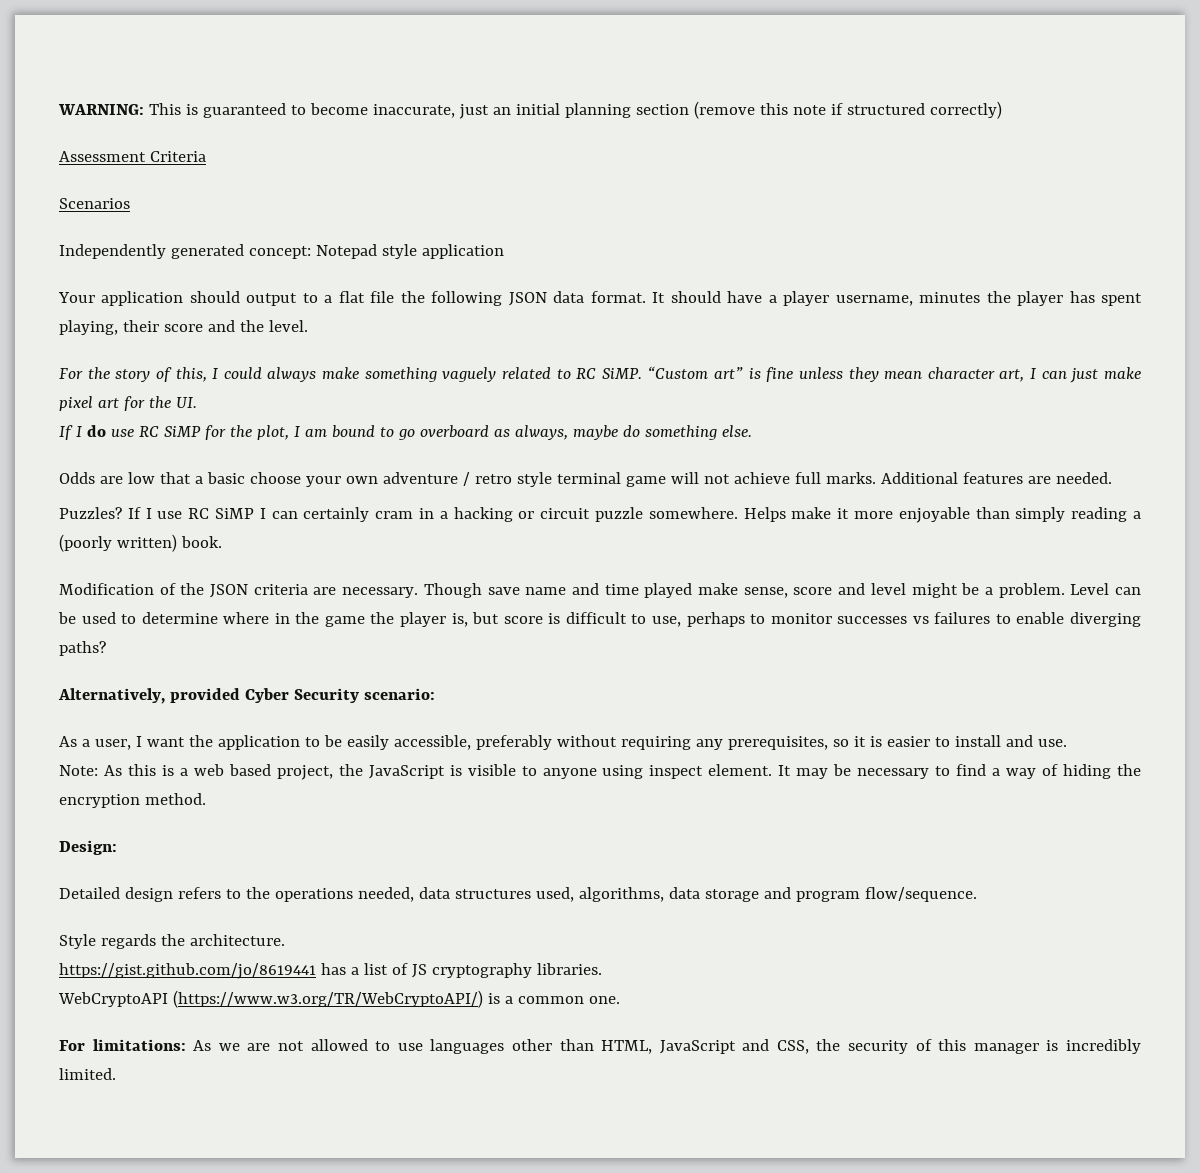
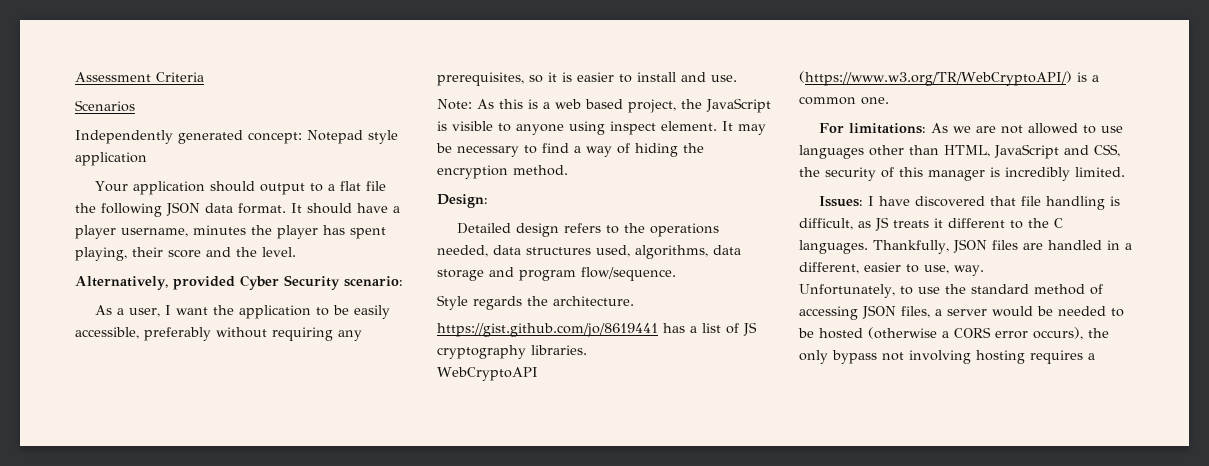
- WARNING: This is guaranteed to become inaccurate, just an initial planning section (remove this note if structured correctly)
- For the story of this, I could always make something vaguely related to RC SiMP. “Custom art” is fine unless they mean character art, I can just make pixel art for the UI.
- If I do use RC SiMP for the plot, I am bound to go overboard as always, maybe do something else.
- Odds are low that a basic choose your own adventure / retro style terminal game will not achieve full marks. Additional features are needed.
- Puzzles? If I use RC SiMP I can certainly cram in a hacking or circuit puzzle somewhere. Helps make it more enjoyable than simply reading a (poorly written) book.
- Modification of the JSON criteria are necessary. Though save name and time played make sense, score and level might be a problem. Level can be used to determine where in the game the player is, but score is difficult to use, perhaps to monitor successes vs failures to enable diverging paths?
+ Issues: I have discovered that file handling is difficult, as JS treats it different to the C languages. Thankfully, JSON files are handled in a different, easier to use, way.
+ Unfortunately, to use the standard method of accessing JSON files, a server would be needed to be hosted (otherwise a CORS error occurs), the only bypass not involving hosting requires a

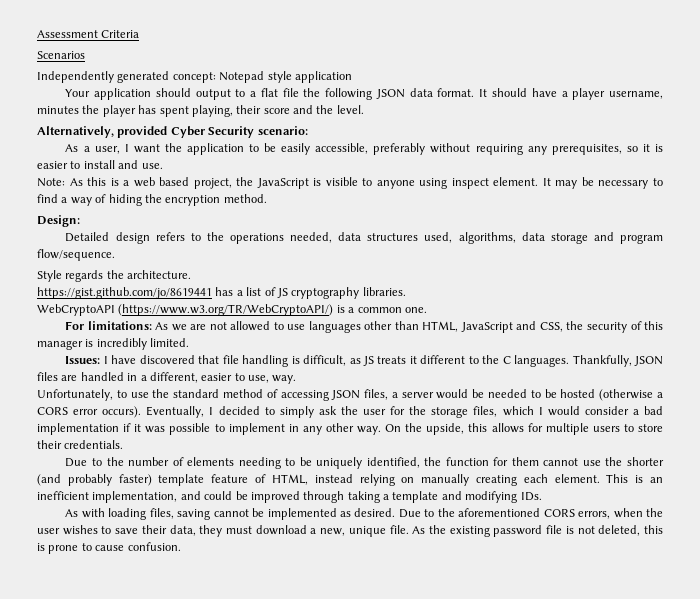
- Unfortunately, to use the standard method of accessing JSON files, a server would be needed to be hosted (otherwise a CORS error occurs), the only bypass not involving hosting requires a
+ Unfortunately, to use the standard method of accessing JSON files, a server would be needed to be hosted (otherwise a CORS error occurs). Eventually, I decided to simply ask the user for the storage files, which I would consider a bad implementation if it was possible to implement in any other way. On the upside, this allows for multiple users to store their credentials.
+ Due to the number of elements needing to be uniquely identified, the function for them cannot use the shorter (and probably faster) template feature of HTML, instead relying on manually creating each element. This is an inefficient implementation, and could be improved through taking a template and modifying IDs.
+ As with loading files, saving cannot be implemented as desired. Due to the aforementioned CORS errors, when the user wishes to save their data, they must download a new, unique file. As the existing password file is not deleted, this is prone to cause confusion.

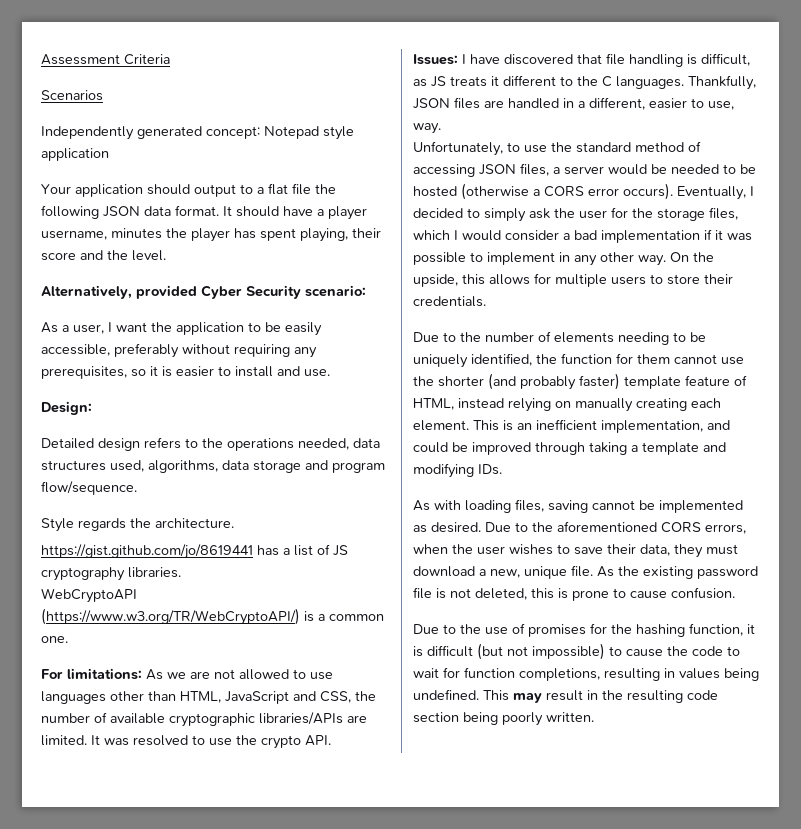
- Note: As this is a web based project, the JavaScript is visible to anyone using inspect element. It may be necessary to find a way of hiding the encryption method.
- For limitations: As we are not allowed to use languages other than HTML, JavaScript and CSS, the security of this manager is incredibly limited.
+ For limitations: As we are not allowed to use languages other than HTML, JavaScript and CSS, the number of available cryptographic libraries/APIs are limited. It was resolved to use the crypto API.
+ Due to the use of promises for the hashing function, it is difficult (but not impossible) to cause the code to wait for function completions, resulting in values being undefined. This may result in the resulting code section being poorly written.

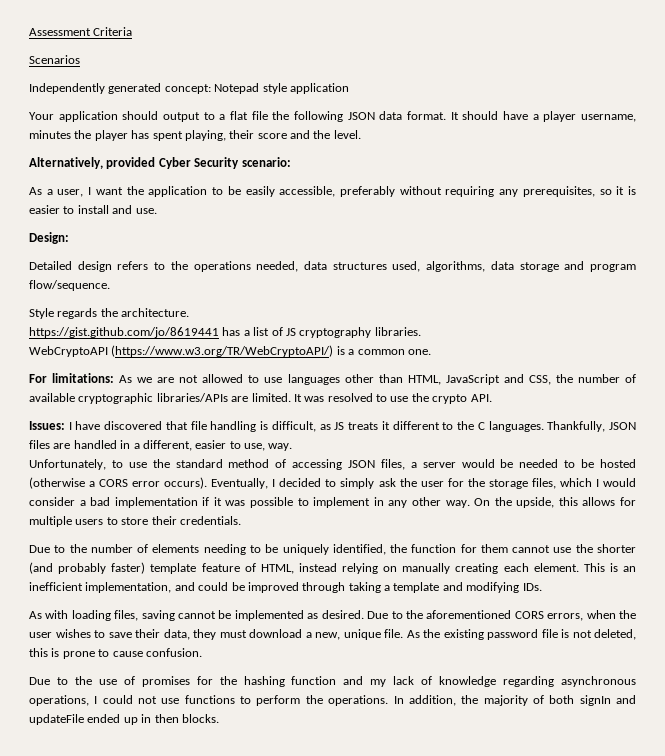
- Due to the use of promises for the hashing function, it is difficult (but not impossible) to cause the code to wait for function completions, resulting in values being undefined. This may result in the resulting code section being poorly written.
+ Due to the use of promises for the hashing function and my lack of knowledge regarding asynchronous operations, I could not use functions to perform the operations. In addition, the majority of both signIn and updateFile ended up in then blocks.

